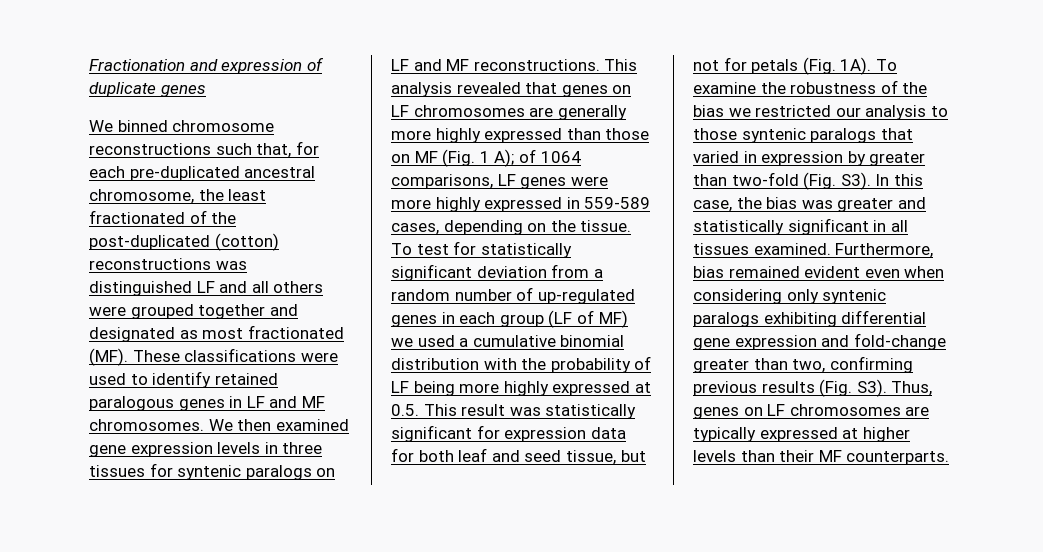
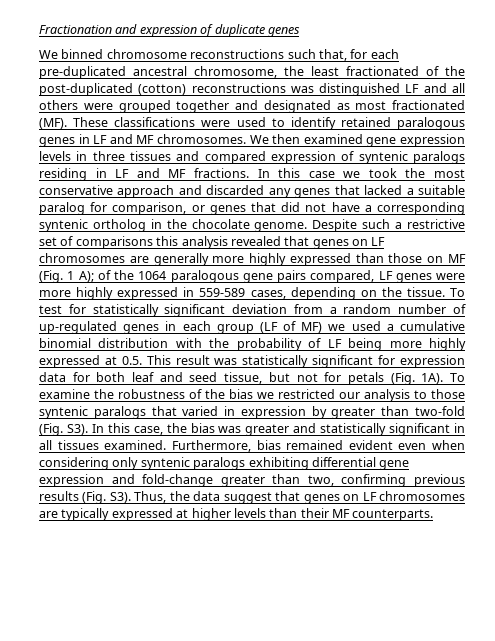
- We then examined gene expression levels in three tissues for syntenic paralogs on LF and MF reconstructions. This analysis revealed that genes on LF chromosomes are generally more highly expressed than those on MF (Fig. 1 A); of 1064 comparisons, LF genes were more highly expressed in 559-589 cases, depending on the tissue.
+ We then examined gene expression levels in three tissues and compared expression of syntenic paralogs residing in LF and MF fractions. In this case we took the most conservative approach and discarded any genes that lacked a suitable paralog for comparison, or genes that did not have a corresponding syntenic ortholog in the chocolate genome. Despite such a restrictive set of comparisons this analysis revealed that genes on LF chromosomes are generally more highly expressed than those on MF (Fig. 1 A); of the 1064 paralogous gene pairs compared, LF genes were more highly expressed in 559-589 cases, depending on the tissue.
- Furthermore, bias remained evident even when considering only syntenic paralogs exhibiting differential gene expression and fold-change greater than two, confirming previous results (Fig. S3). Thus, genes on LF chromosomes are typically expressed at higher levels than their MF counterparts.
+ Furthermore, bias remained evident even when considering only syntenic paralogs exhibiting differential gene expression and fold-change greater than two, confirming previous results (Fig. S3). Thus, the data suggest that genes on LF chromosomes are typically expressed at higher levels than their MF counterparts.

